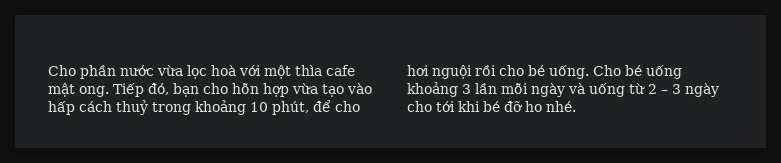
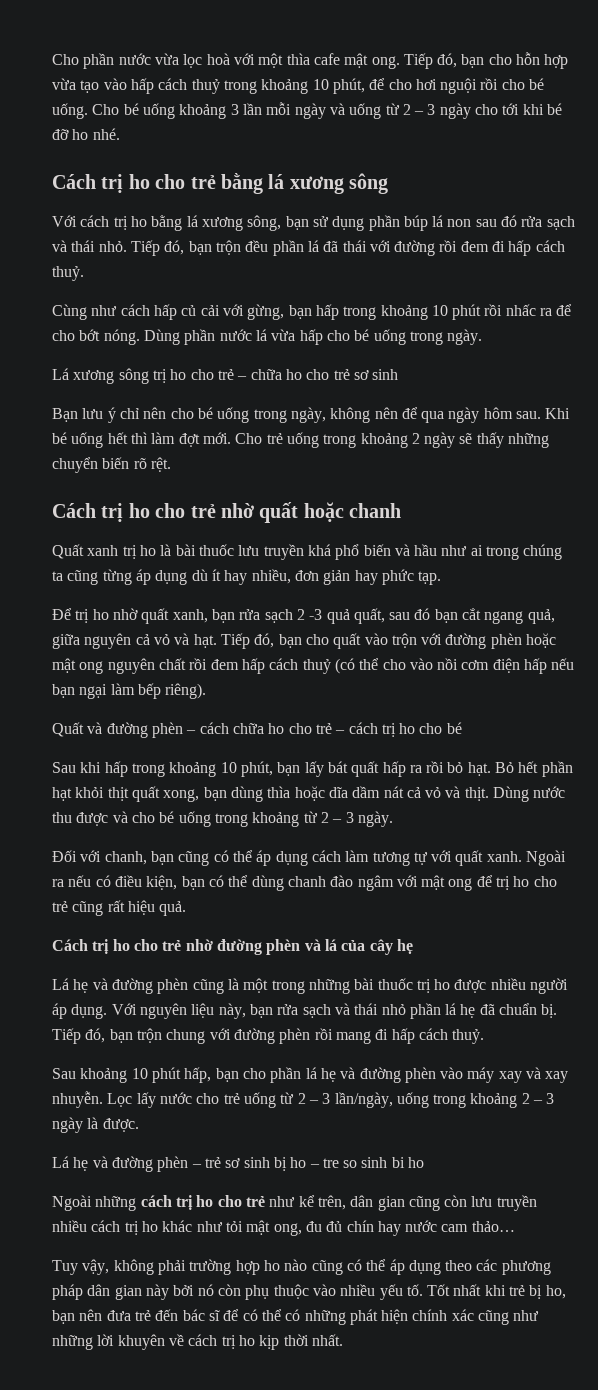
+ Cách trị ho cho trẻ bằng lá xương sông
+ Với cách trị ho bằng lá xương sông, bạn sử dụng phần búp lá non sau đó rửa sạch và thái nhỏ. Tiếp đó, bạn trộn đều phần lá đã thái với đường rồi đem đi hấp cách thuỷ.
+ Cùng như cách hấp củ cải với gừng, bạn hấp trong khoảng 10 phút rồi nhấc ra để cho bớt nóng. Dùng phần nước lá vừa hấp cho bé uống trong ngày.
+ Lá xương sông trị ho cho trẻ – chữa ho cho trẻ sơ sinh
+ Bạn lưu ý chỉ nên cho bé uống trong ngày, không nên để qua ngày hôm sau. Khi bé uống hết thì làm đợt mới. Cho trẻ uống trong khoảng 2 ngày sẽ thấy những chuyển biến rõ rệt.
+ Cách trị ho cho trẻ nhờ quất hoặc chanh
+ Quất xanh trị ho là bài thuốc lưu truyền khá phổ biến và hầu như ai trong chúng ta cũng từng áp dụng dù ít hay nhiều, đơn giản hay phức tạp.
+ Để trị ho nhờ quất xanh, bạn rửa sạch 2 -3 quả quất, sau đó bạn cắt ngang quả, giữa nguyên cả vỏ và hạt. Tiếp đó, bạn cho quất vào trộn với đường phèn hoặc mật ong nguyên chất rồi đem hấp cách thuỷ (có thể cho vào nồi cơm điện hấp nếu bạn ngại làm bếp riêng).
+ Quất và đường phèn – cách chữa ho cho trẻ – cách trị ho cho bé
+ Sau khi hấp trong khoảng 10 phút, bạn lấy bát quất hấp ra rồi bỏ hạt. Bỏ hết phần hạt khỏi thịt quất xong, bạn dùng thìa hoặc dĩa dầm nát cả vỏ và thịt. Dùng nước thu được và cho bé uống trong khoảng từ 2 – 3 ngày.
+ Đối với chanh, bạn cũng có thể áp dụng cách làm tương tự với quất xanh. Ngoài ra nếu có điều kiện, bạn có thể dùng chanh đào ngâm với mật ong để trị ho cho trẻ cũng rất hiệu quả.
+ Cách trị ho cho trẻ nhờ đường phèn và lá của cây hẹ
+ Lá hẹ và đường phèn cũng là một trong những bài thuốc trị ho được nhiều người áp dụng. Với nguyên liệu này, bạn rửa sạch và thái nhỏ phần lá hẹ đã chuẩn bị. Tiếp đó, bạn trộn chung với đường phèn rồi mang đi hấp cách thuỷ.
+ Sau khoảng 10 phút hấp, bạn cho phần lá hẹ và đường phèn vào máy xay và xay nhuyễn. Lọc lấy nước cho trẻ uống từ 2 – 3 lần/ngày, uống trong khoảng 2 – 3 ngày là được.
+ Lá hẹ và đường phèn – trẻ sơ sinh bị ho – tre so sinh bi ho
+ Ngoài những cách trị ho cho trẻ như kể trên, dân gian cũng còn lưu truyền nhiều cách trị ho khác như tỏi mật ong, đu đủ chín hay nước cam thảo…
+ Tuy vậy, không phải trường hợp ho nào cũng có thể áp dụng theo các phương pháp dân gian này bởi nó còn phụ thuộc vào nhiều yếu tố. Tốt nhất khi trẻ bị ho, bạn nên đưa trẻ đến bác sĩ để có thể có những phát hiện chính xác cũng như những lời khuyên về cách trị ho kịp thời nhất.

